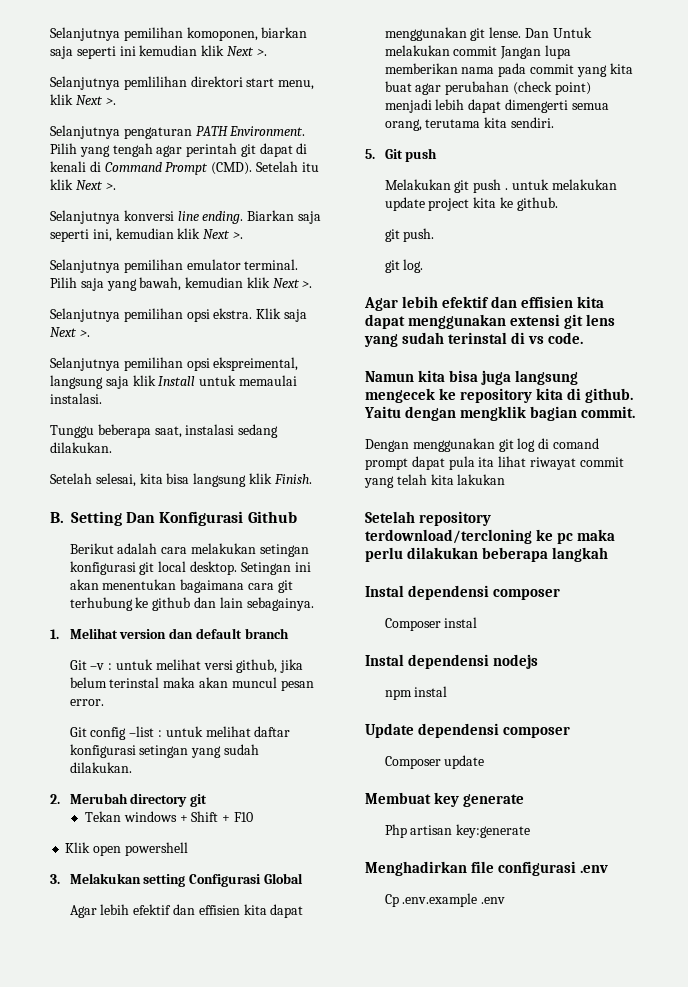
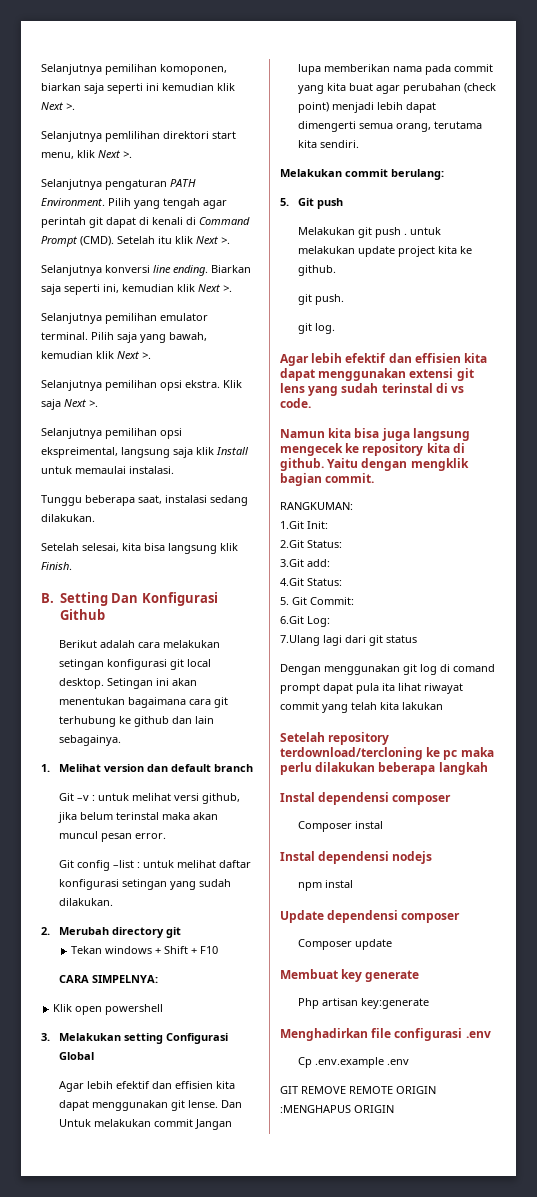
+ CARA SIMPELNYA:
+ Melakukan commit berulang:
+ RANGKUMAN:
+ 1.Git Init:
+ 2.Git Status:
+ 3.Git add:
+ 4.Git Status:
+ 5. Git Commit:
+ 6.Git Log:
+ 7.Ulang lagi dari git status
+ GIT REMOVE REMOTE ORIGIN :MENGHAPUS ORIGIN

